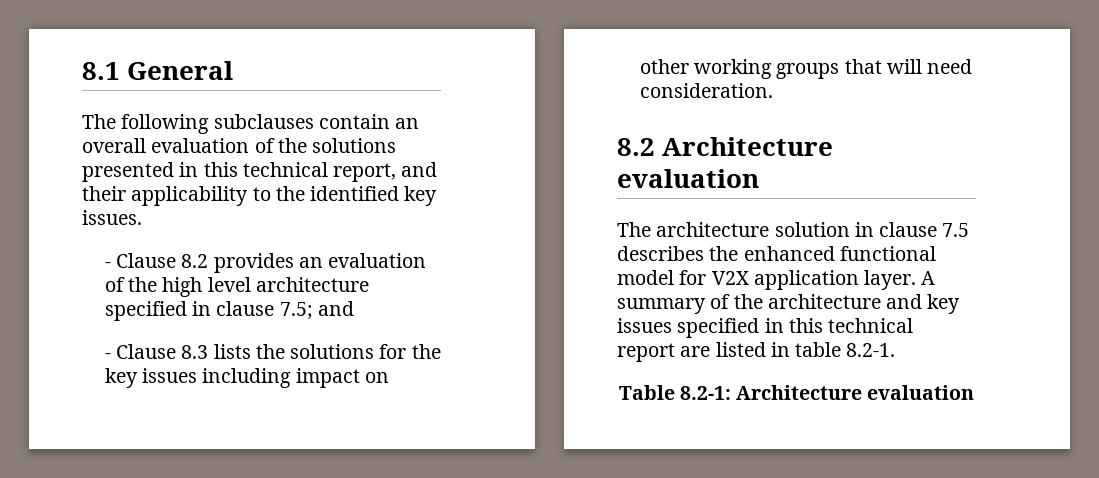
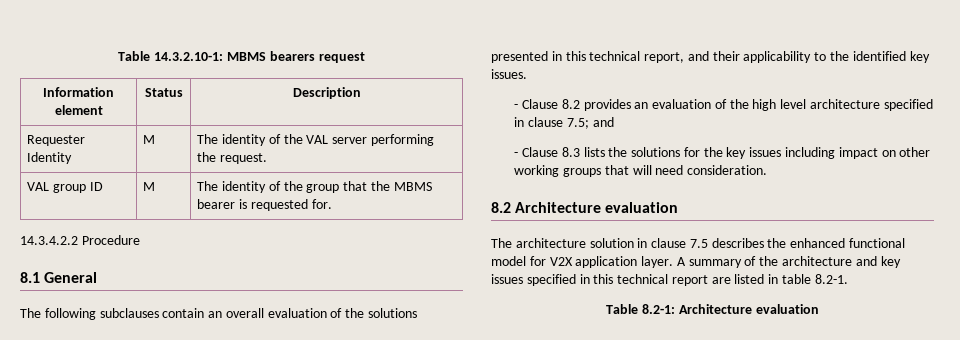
+ Table 14.3.2.10-1: MBMS bearers request
+ Information element | Status | Description
+ Requester Identity | M | The identity of the VAL server performing the request.
+ VAL group ID | M | The identity of the group that the MBMS bearer is requested for.
+ 14.3.4.2.2 Procedure

